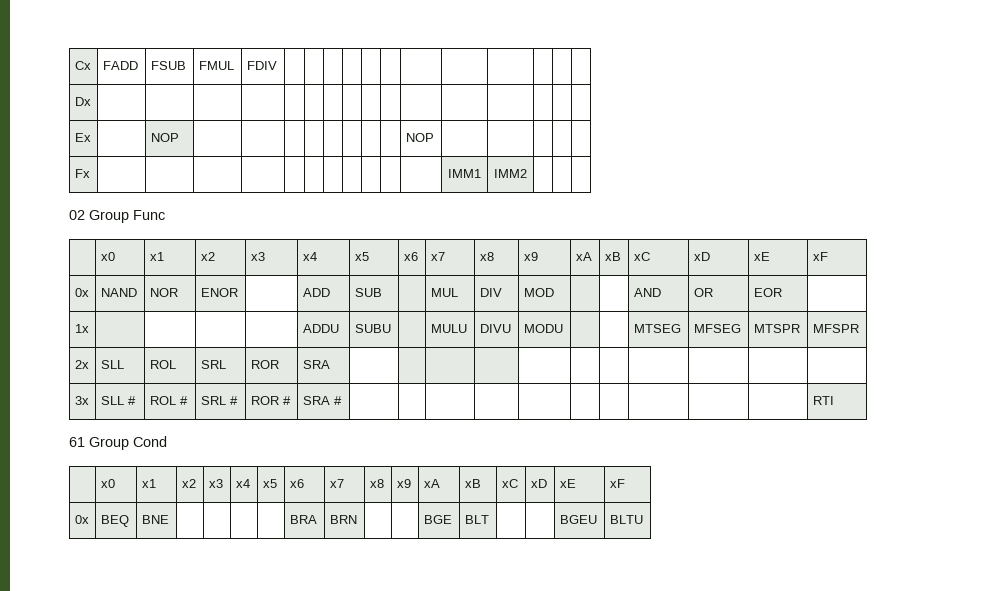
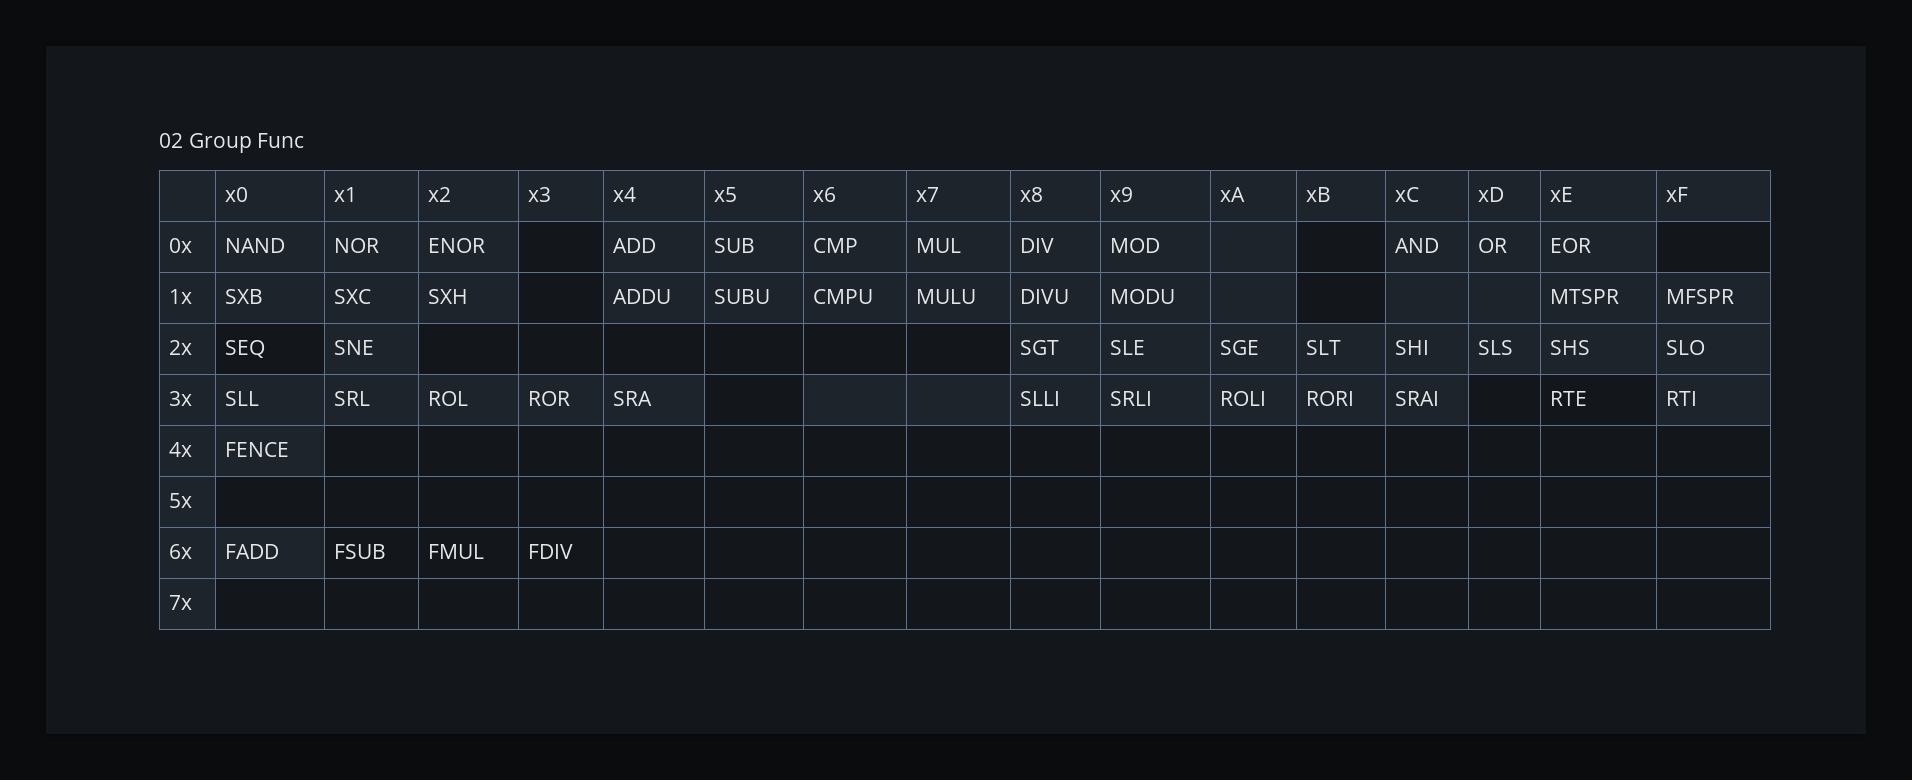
- Cx | FADD | FSUB | FMUL | FDIV | | | | | | | | | | | |
- Dx | | | | | | | | | | | | | | | |
- Ex | | NOP | | | | | | | | | NOP | | | | |
- Fx | | | | | | | | | | | | IMM1 | IMM2 | | |
- 0x | NAND | NOR | ENOR | | ADD | SUB | | MUL | DIV | MOD | | | AND | OR | EOR |
+ 0x | NAND | NOR | ENOR | | ADD | SUB | CMP | MUL | DIV | MOD | | | AND | OR | EOR |
- 1x | | | | | ADDU | SUBU | | MULU | DIVU | MODU | | | MTSEG | MFSEG | MTSPR | MFSPR
+ 1x | SXB | SXC | SXH | | ADDU | SUBU | CMPU | MULU | DIVU | MODU | | | | | MTSPR | MFSPR
- 2x | SLL | ROL | SRL | ROR | SRA | | | | | | | | | | |
- 3x | SLL # | ROL # | SRL # | ROR # | SRA # | | | | | | | | | | | RTI
- 61 Group Cond
- | x0 | x1 | x2 | x3 | x4 | x5 | x6 | x7 | x8 | x9 | xA | xB | xC | xD | xE | xF
- 0x | BEQ | BNE | | | | | BRA | BRN | | | BGE | BLT | | | BGEU | BLTU
+ 2x | SEQ | SNE | | | | | | | SGT | SLE | SGE | SLT | SHI | SLS | SHS | SLO
+ 3x | SLL | SRL | ROL | ROR | SRA | | | | SLLI | SRLI | ROLI | RORI | SRAI | | RTE | RTI
+ 4x | FENCE | | | | | | | | | | | | | | |
+ 5x | | | | | | | | | | | | | | | |
+ 6x | FADD | FSUB | FMUL | FDIV | | | | | | | | | | | |
+ 7x | | | | | | | | | | | | | | | |

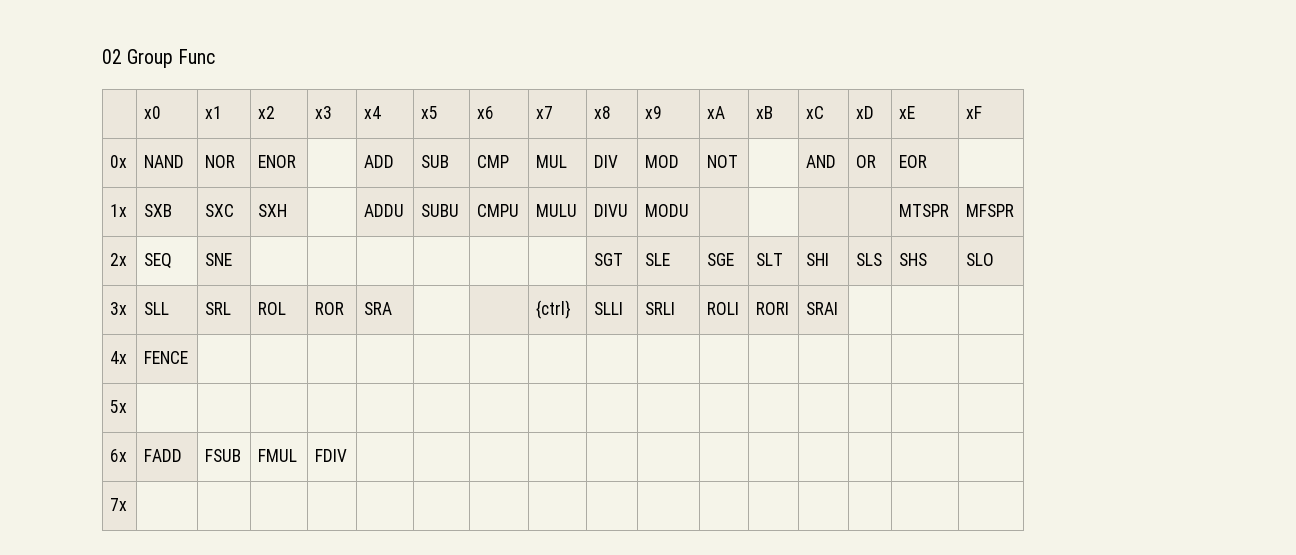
- 0x | NAND | NOR | ENOR | | ADD | SUB | CMP | MUL | DIV | MOD | | | AND | OR | EOR |
+ 0x | NAND | NOR | ENOR | | ADD | SUB | CMP | MUL | DIV | MOD | NOT | | AND | OR | EOR |
- 3x | SLL | SRL | ROL | ROR | SRA | | | | SLLI | SRLI | ROLI | RORI | SRAI | | RTE | RTI
+ 3x | SLL | SRL | ROL | ROR | SRA | | | {ctrl} | SLLI | SRLI | ROLI | RORI | SRAI | | |

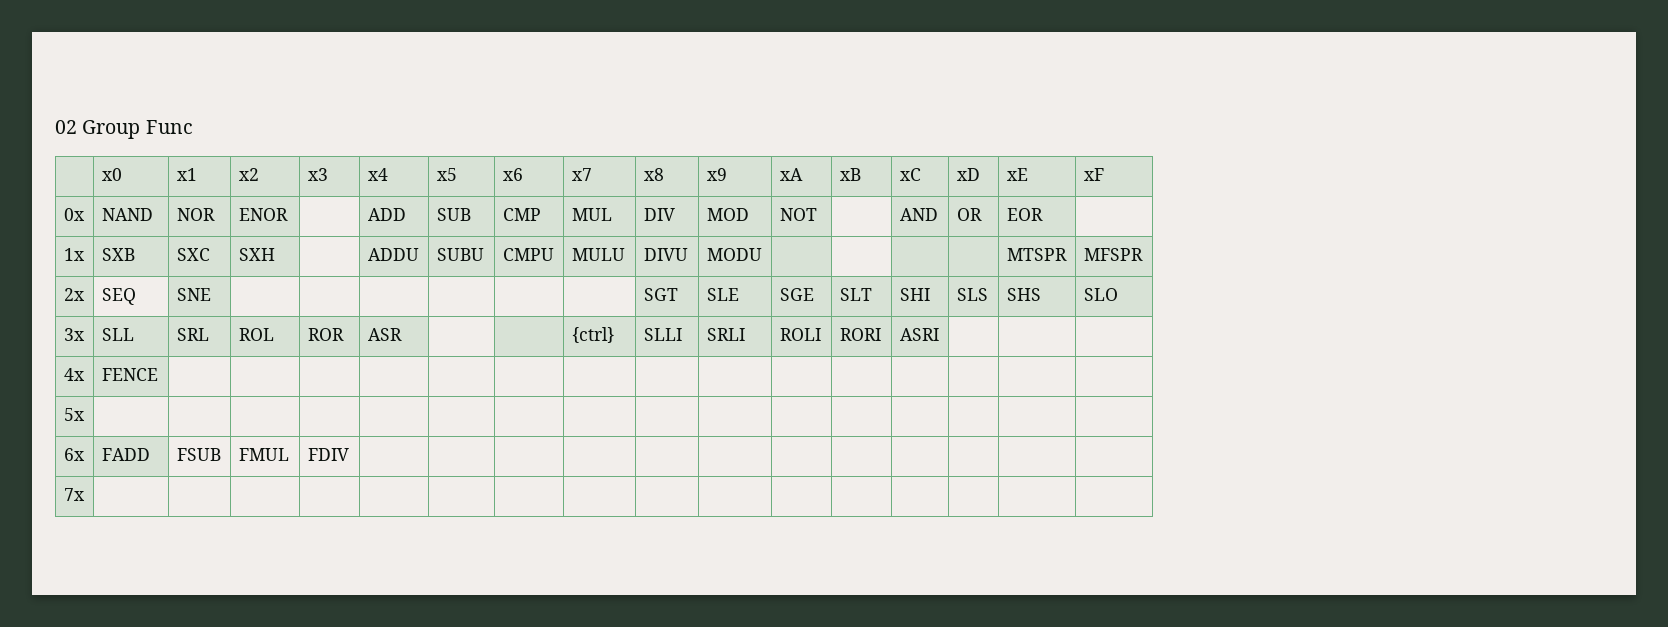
- 3x | SLL | SRL | ROL | ROR | SRA | | | {ctrl} | SLLI | SRLI | ROLI | RORI | SRAI | | |
+ 3x | SLL | SRL | ROL | ROR | ASR | | | {ctrl} | SLLI | SRLI | ROLI | RORI | ASRI | | |

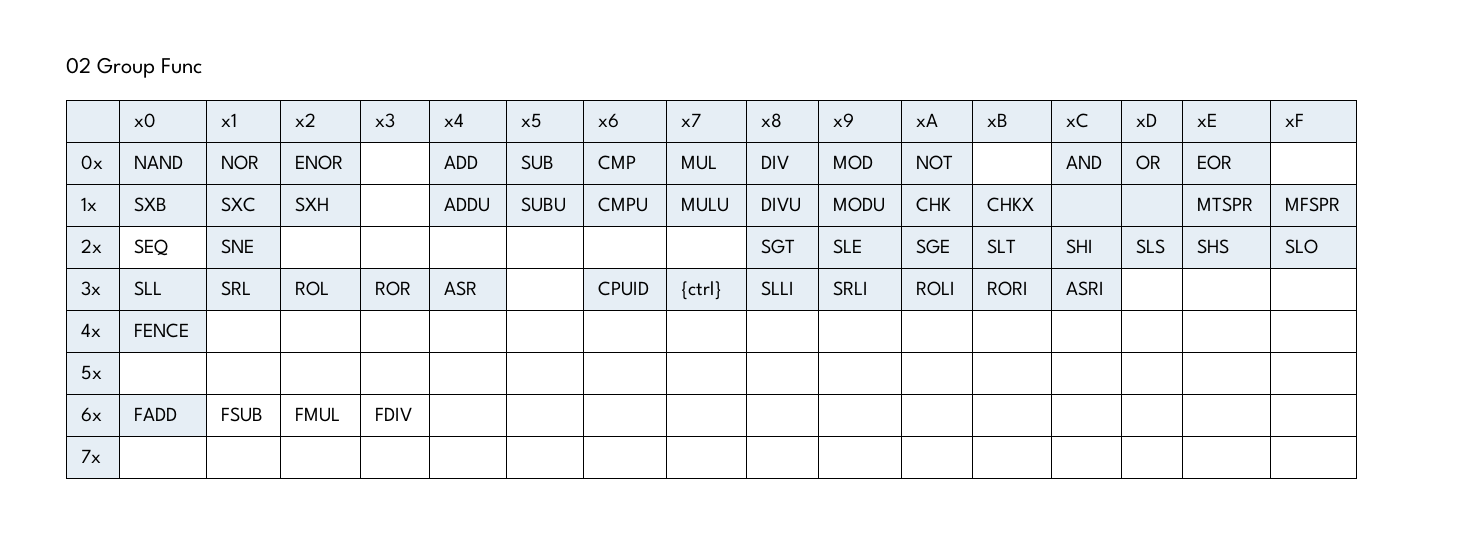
- 1x | SXB | SXC | SXH | | ADDU | SUBU | CMPU | MULU | DIVU | MODU | | | | | MTSPR | MFSPR
+ 1x | SXB | SXC | SXH | | ADDU | SUBU | CMPU | MULU | DIVU | MODU | CHK | CHKX | | | MTSPR | MFSPR
- 3x | SLL | SRL | ROL | ROR | ASR | | | {ctrl} | SLLI | SRLI | ROLI | RORI | ASRI | | |
+ 3x | SLL | SRL | ROL | ROR | ASR | | CPUID | {ctrl} | SLLI | SRLI | ROLI | RORI | ASRI | | |

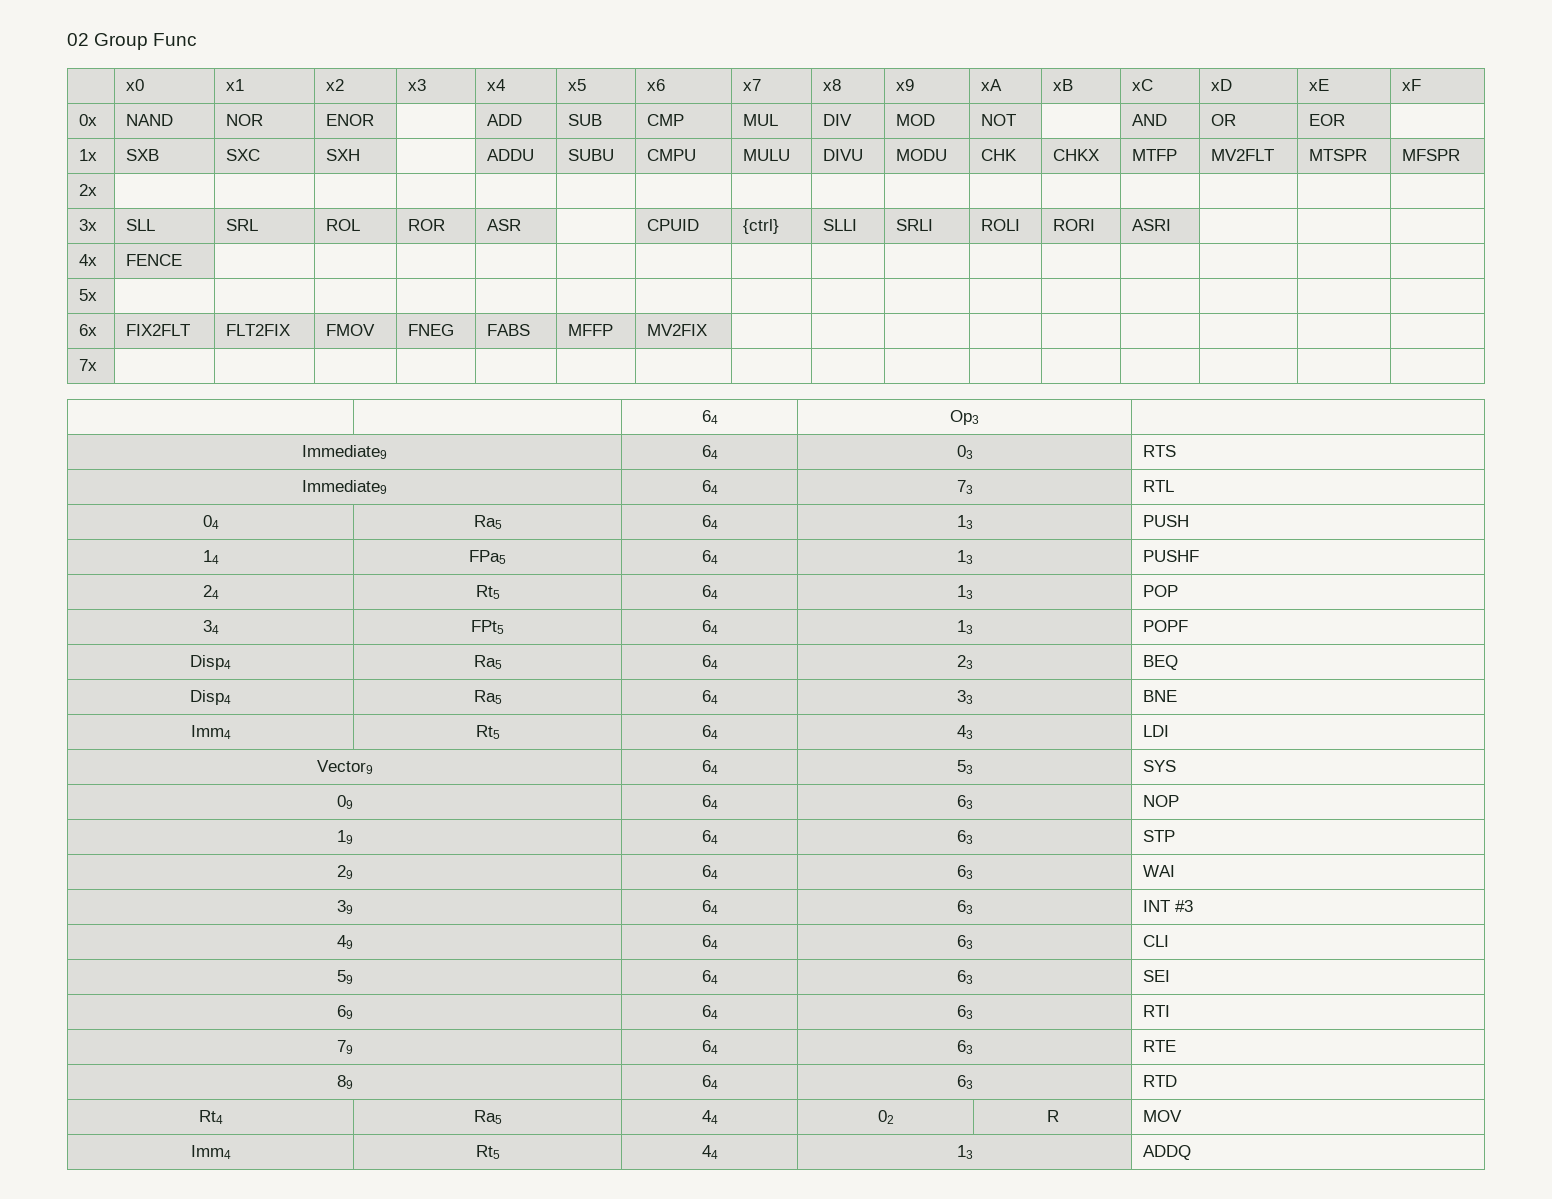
- 1x | SXB | SXC | SXH | | ADDU | SUBU | CMPU | MULU | DIVU | MODU | CHK | CHKX | | | MTSPR | MFSPR
+ 1x | SXB | SXC | SXH | | ADDU | SUBU | CMPU | MULU | DIVU | MODU | CHK | CHKX | MTFP | MV2FLT | MTSPR | MFSPR
- 2x | SEQ | SNE | | | | | | | SGT | SLE | SGE | SLT | SHI | SLS | SHS | SLO
+ 2x | | | | | | | | | | | | | | | |
- 6x | FADD | FSUB | FMUL | FDIV | | | | | | | | | | | |
+ 6x | FIX2FLT | FLT2FIX | FMOV | FNEG | FABS | MFFP | MV2FIX | | | | | | | | |
  7x | | | | | | | | | | | | | | | |
+ | | 64 | Op3 |
+ Immediate9 | 64 | 03 | RTS
+ Immediate9 | 64 | 73 | RTL
+ 04 | Ra5 | 64 | 13 | PUSH
+ 14 | FPa5 | 64 | 13 | PUSHF
+ 24 | Rt5 | 64 | 13 | POP
+ 34 | FPt5 | 64 | 13 | POPF
+ Disp4 | Ra5 | 64 | 23 | BEQ
+ Disp4 | Ra5 | 64 | 33 | BNE
+ Imm4 | Rt5 | 64 | 43 | LDI
+ Vector9 | 64 | 53 | SYS
+ 09 | 64 | 63 | NOP
+ 19 | 64 | 63 | STP
+ 29 | 64 | 63 | WAI
+ 39 | 64 | 63 | INT #3
+ 49 | 64 | 63 | CLI
+ 59 | 64 | 63 | SEI
+ 69 | 64 | 63 | RTI
+ 79 | 64 | 63 | RTE
+ 89 | 64 | 63 | RTD
+ Rt4 | Ra5 | 44 | 02 | R | MOV
+ Imm4 | Rt5 | 44 | 13 | ADDQ

